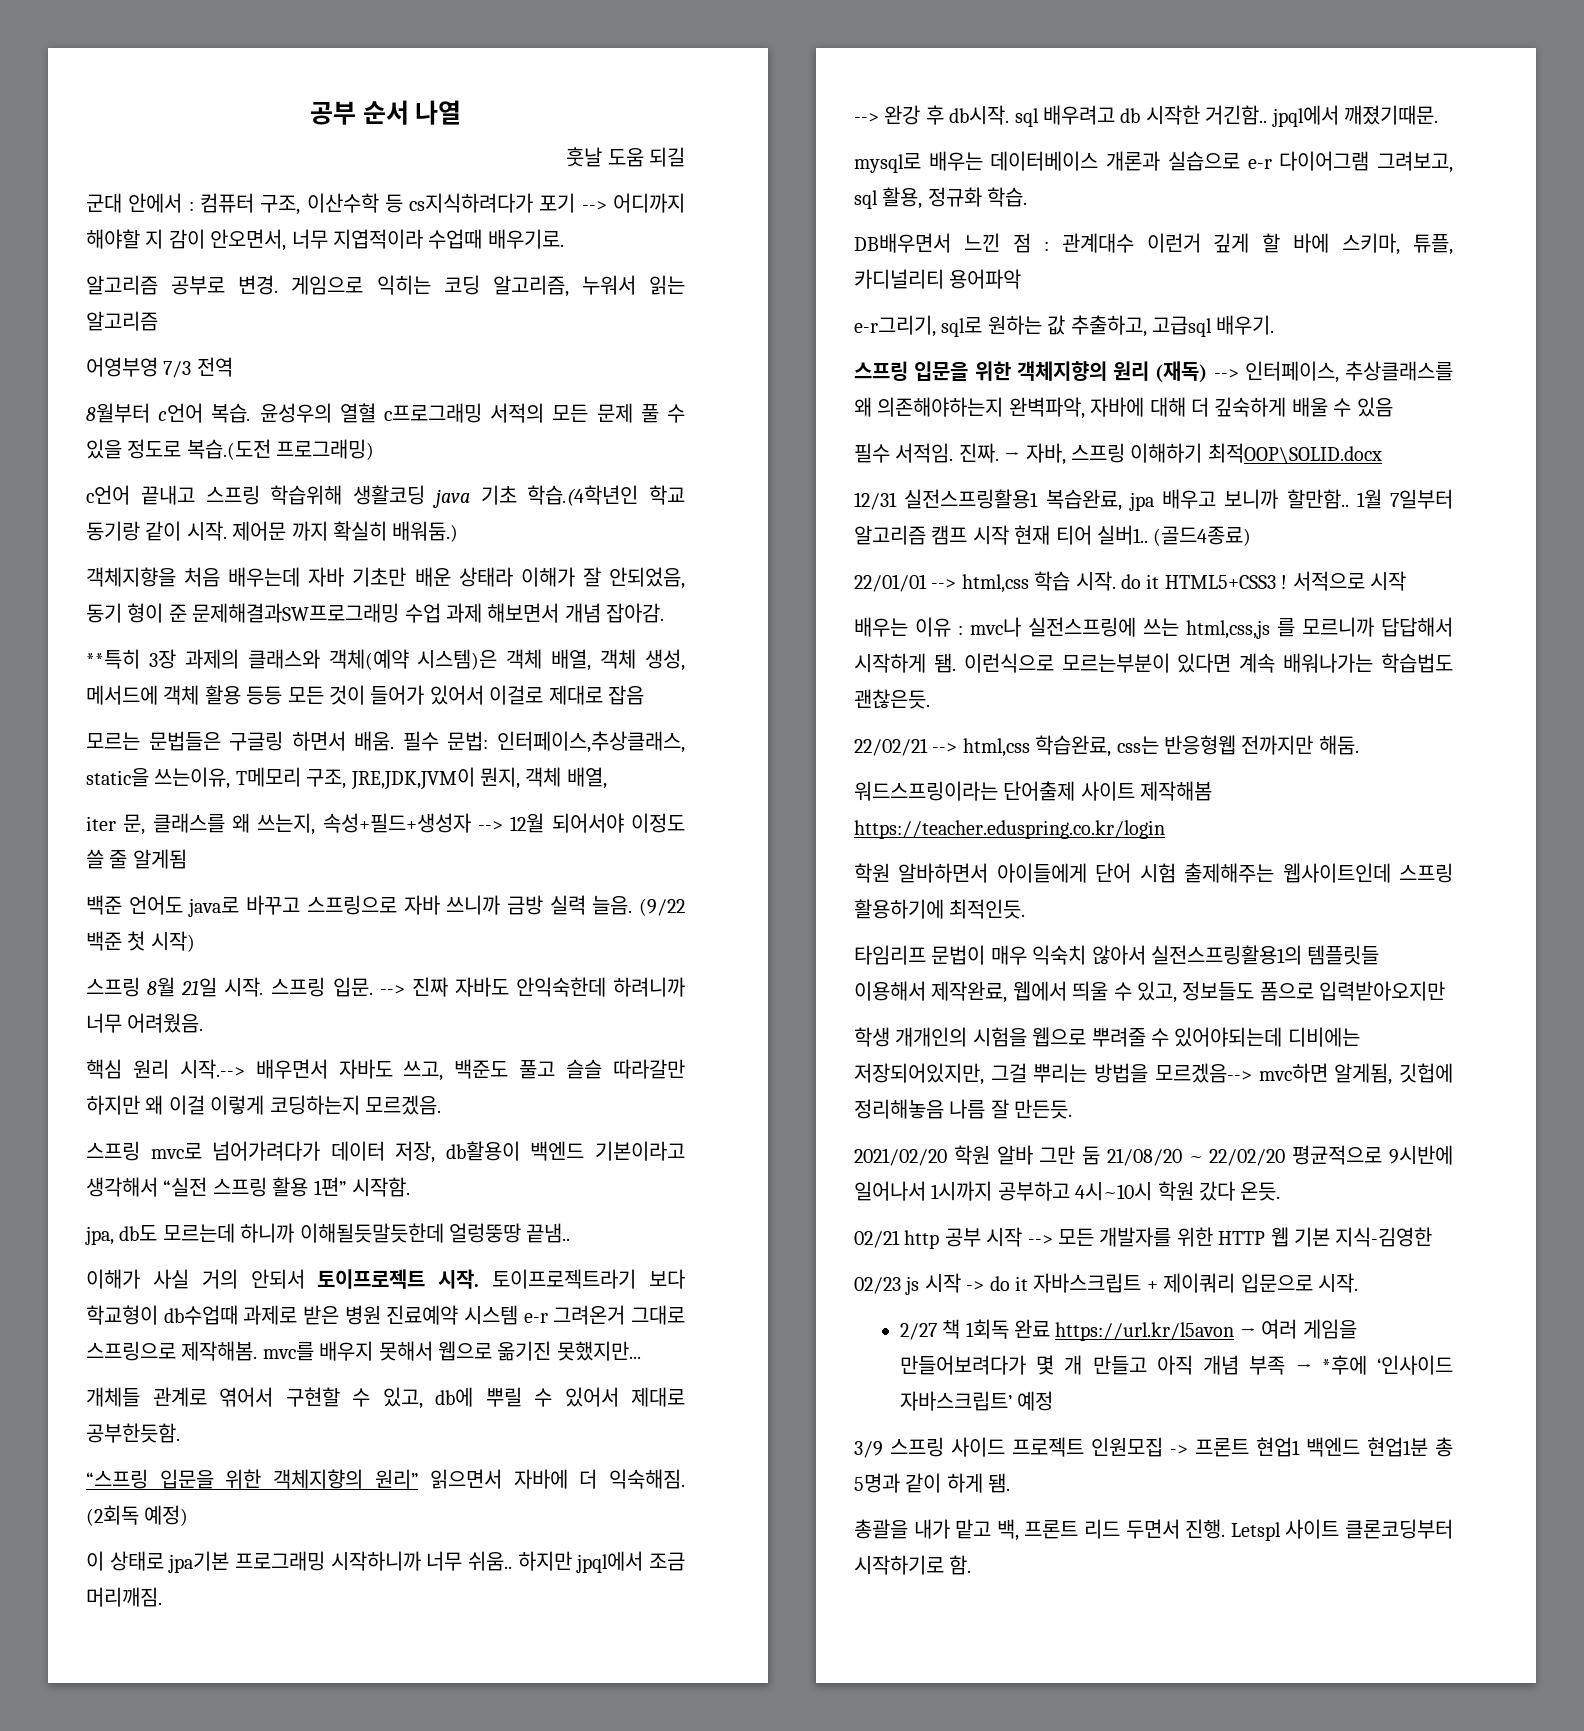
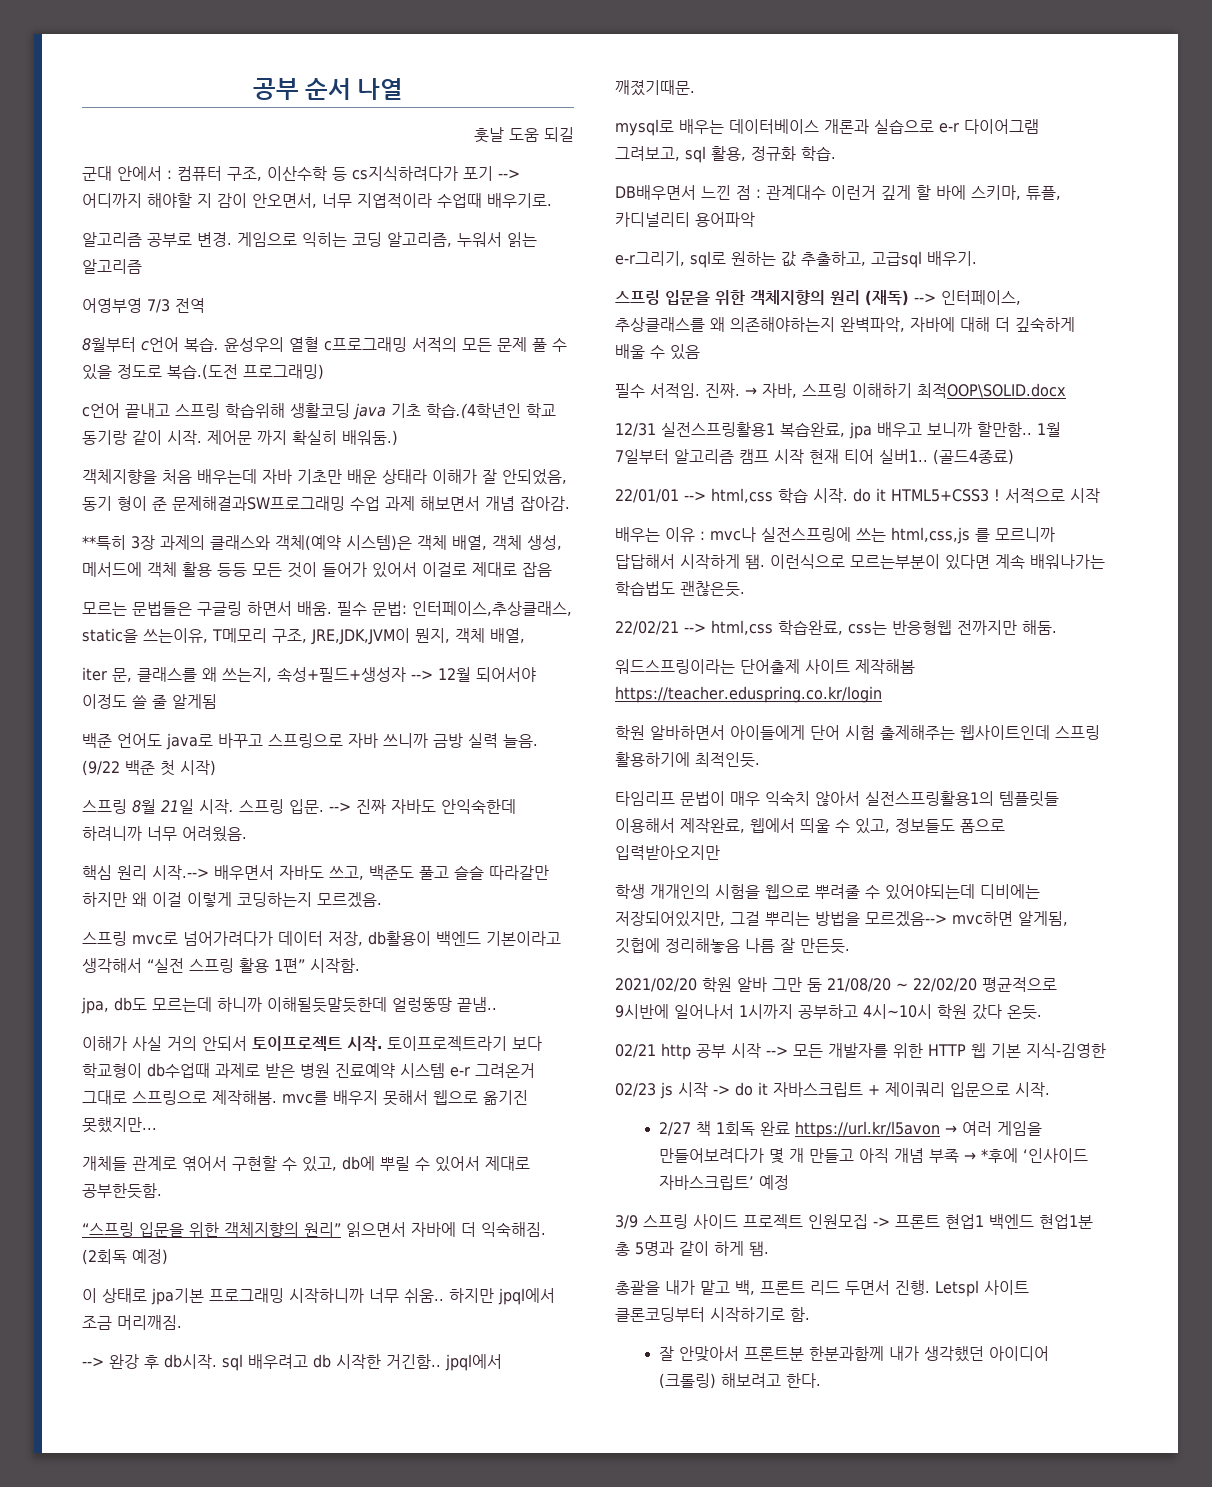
+ 잘 안맞아서 프론트분 한분과함께 내가 생각했던 아이디어 (크롤링) 해보려고 한다.

